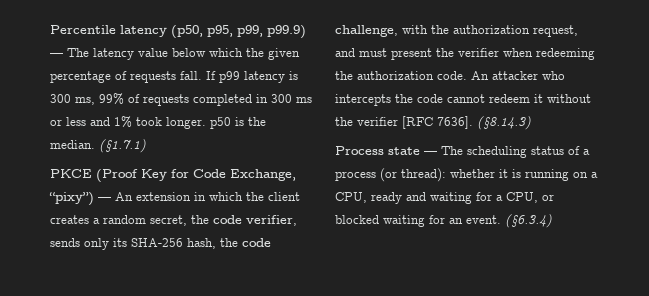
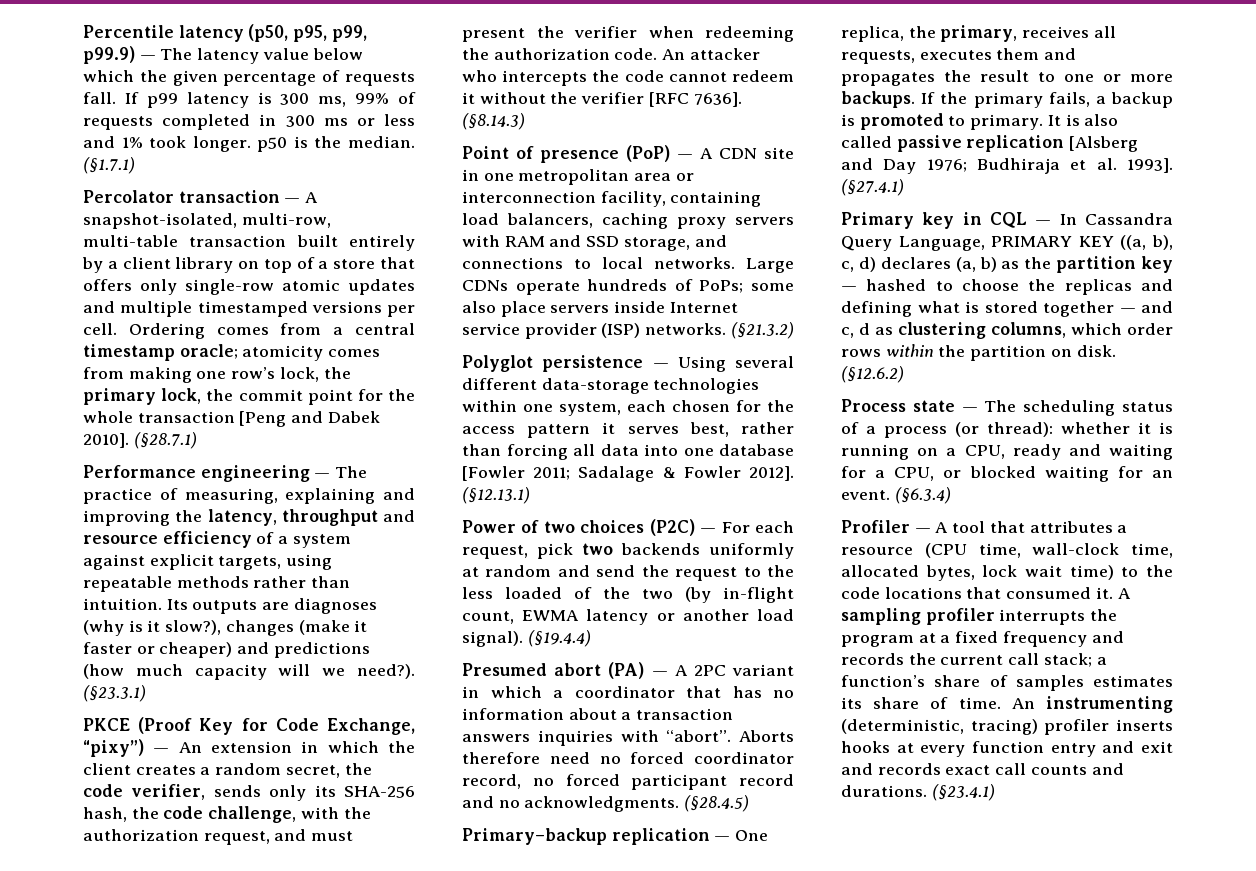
+ Percolator transaction — A snapshot-isolated, multi-row, multi-table transaction built entirely by a client library on top of a store that offers only single-row atomic updates and multiple timestamped versions per cell. Ordering comes from a central timestamp oracle; atomicity comes from making one row’s lock, the primary lock, the commit point for the whole transaction [Peng and Dabek 2010]. (§28.7.1)
+ Performance engineering — The practice of measuring, explaining and improving the latency, throughput and resource efficiency of a system against explicit targets, using repeatable methods rather than intuition. Its outputs are diagnoses (why is it slow?), changes (make it faster or cheaper) and predictions (how much capacity will we need?). (§23.3.1)
+ Point of presence (PoP) — A CDN site in one metropolitan area or interconnection facility, containing load balancers, caching proxy servers with RAM and SSD storage, and connections to local networks. Large CDNs operate hundreds of PoPs; some also place servers inside Internet service provider (ISP) networks. (§21.3.2)
+ Polyglot persistence — Using several different data-storage technologies within one system, each chosen for the access pattern it serves best, rather than forcing all data into one database [Fowler 2011; Sadalage & Fowler 2012]. (§12.13.1)
+ Power of two choices (P2C) — For each request, pick two backends uniformly at random and send the request to the less loaded of the two (by in-flight count, EWMA latency or another load signal). (§19.4.4)
+ Presumed abort (PA) — A 2PC variant in which a coordinator that has no information about a transaction answers inquiries with “abort”. Aborts therefore need no forced coordinator record, no forced participant record and no acknowledgments. (§28.4.5)
+ Primary–backup replication — One replica, the primary, receives all requests, executes them and propagates the result to one or more backups. If the primary fails, a backup is promoted to primary. It is also called passive replication [Alsberg and Day 1976; Budhiraja et al. 1993]. (§27.4.1)
+ Primary key in CQL — In Cassandra Query Language, PRIMARY KEY ((a, b), c, d) declares (a, b) as the partition key — hashed to choose the replicas and defining what is stored together — and c, d as clustering columns, which order rows within the partition on disk. (§12.6.2)
+ Profiler — A tool that attributes a resource (CPU time, wall-clock time, allocated bytes, lock wait time) to the code locations that consumed it. A sampling profiler interrupts the program at a fixed frequency and records the current call stack; a function’s share of samples estimates its share of time. An instrumenting (deterministic, tracing) profiler inserts hooks at every function entry and exit and records exact call counts and durations. (§23.4.1)

